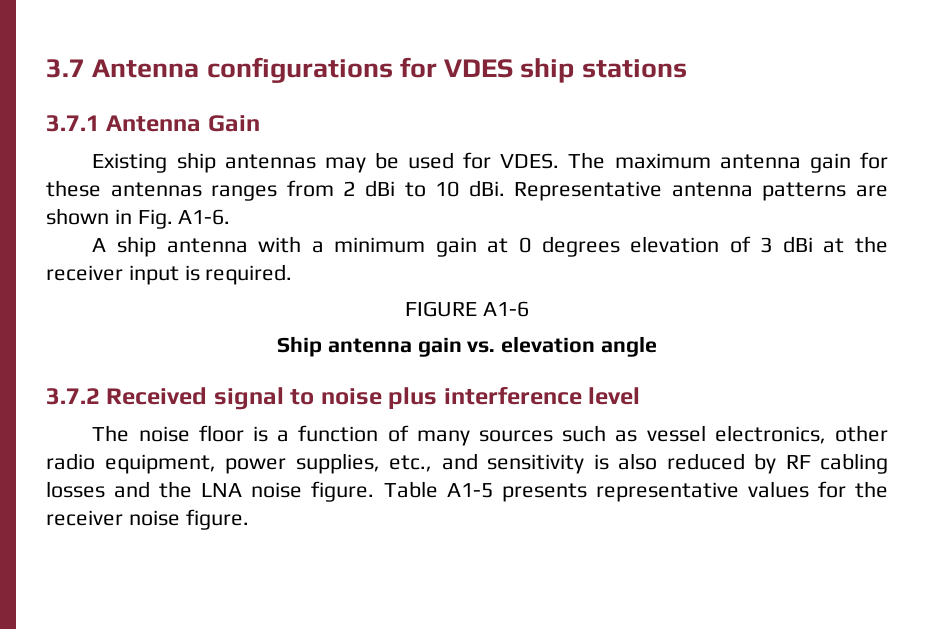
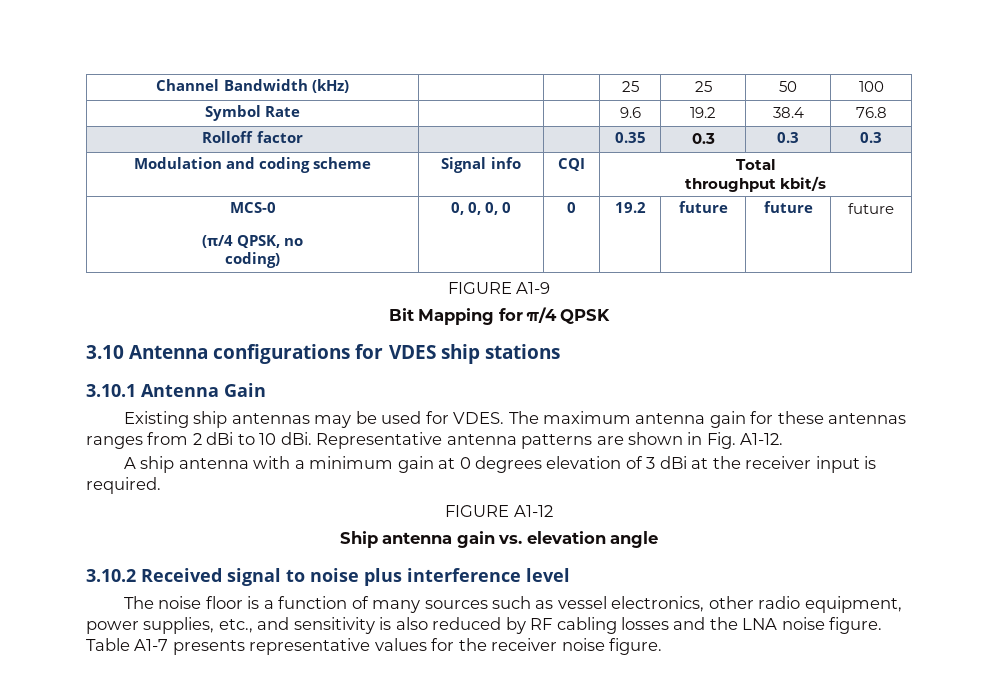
- 3.7 Antenna configurations for VDES ship stations
+ Channel Bandwidth (kHz) | | | 25 | 25 | 50 | 100
+ Symbol Rate | | | 9.6 | 19.2 | 38.4 | 76.8
+ Rolloff factor | | | 0.35 | 0.3 | 0.3 | 0.3
+ Modulation and coding scheme | Signal info | CQI | Total
+ throughput kbit/s
+ MCS-0
+ (π/4 QPSK, no
+ coding) | 0, 0, 0, 0 | 0 | 19.2 | future | future | future
+ FIGURE A1-9
+ Bit Mapping for π/4 QPSK
+ 3.10 Antenna configurations for VDES ship stations
- 3.7.1 Antenna Gain
+ 3.10.1 Antenna Gain
- Representative antenna patterns are shown in Fig. A1-6.
+ Representative antenna patterns are shown in Fig. A1-12.
- FIGURE A1-6
+ FIGURE A1-12
- 3.7.2 Received signal to noise plus interference level
+ 3.10.2 Received signal to noise plus interference level
- Table A1-5 presents representative values for the receiver noise figure.
+ Table A1-7 presents representative values for the receiver noise figure.

